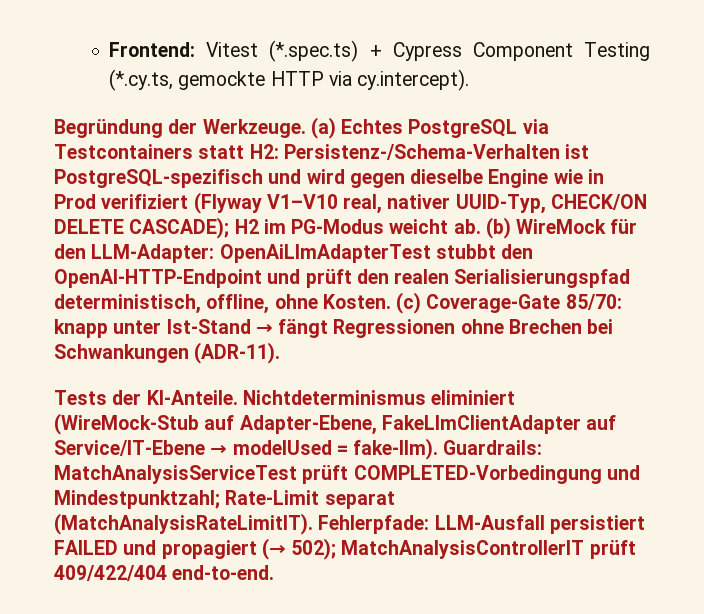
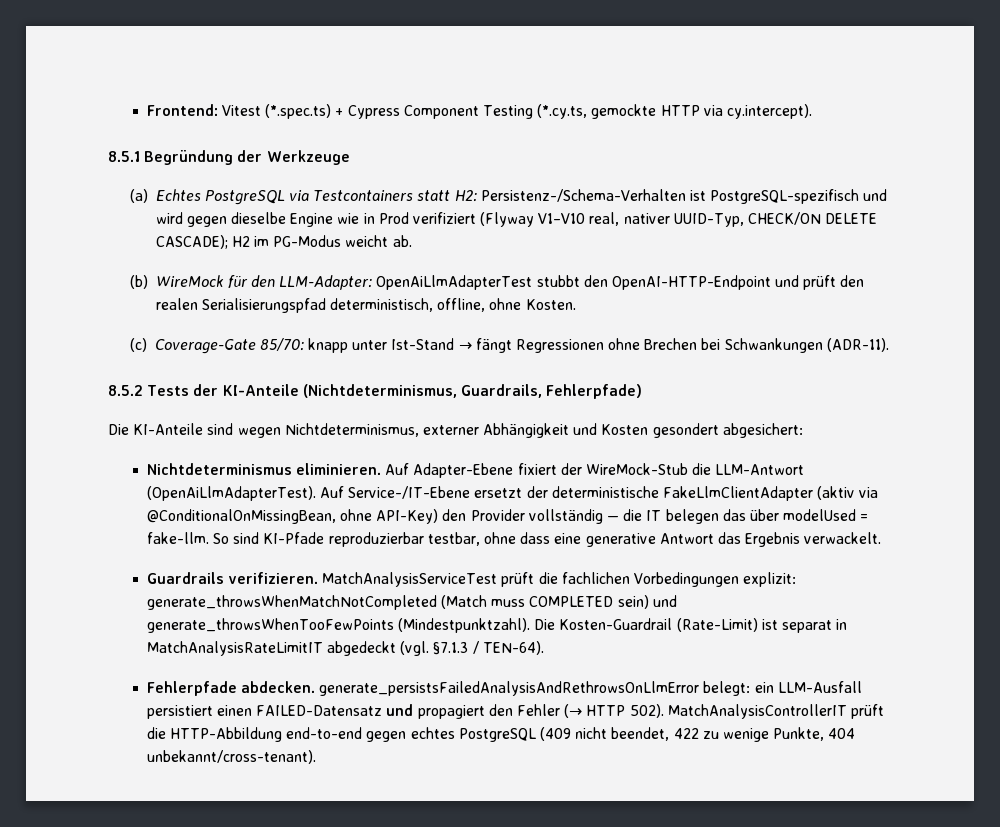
- Begründung der Werkzeuge. (a) Echtes PostgreSQL via Testcontainers statt H2:
+ 8.5.1 Begründung der Werkzeuge
+ (a) Echtes PostgreSQL via Testcontainers statt H2:
- H2 im PG-Modus weicht ab. (b) WireMock für den LLM-Adapter:
+ H2 im PG-Modus weicht ab.
+ (b) WireMock für den LLM-Adapter:
- OpenAiLlmAdapterTest stubbt den OpenAI-HTTP-Endpoint und prüft den realen Serialisierungspfad deterministisch, offline, ohne Kosten. (c) Coverage-Gate 85/70:
+ OpenAiLlmAdapterTest stubbt den OpenAI-HTTP-Endpoint und prüft den realen Serialisierungspfad deterministisch, offline, ohne Kosten.
+ (c) Coverage-Gate 85/70:
- Tests der KI-Anteile. Nichtdeterminismus eliminiert (WireMock-Stub auf Adapter-Ebene, FakeLlmClientAdapter auf Service/IT-Ebene → modelUsed = fake-llm). Guardrails: MatchAnalysisServiceTest prüft COMPLETED-Vorbedingung und Mindestpunktzahl; Rate-Limit separat (MatchAnalysisRateLimitIT). Fehlerpfade: LLM-Ausfall persistiert FAILED und propagiert (→ 502); MatchAnalysisControllerIT prüft 409/422/404 end-to-end.
+ 8.5.2 Tests der KI-Anteile (Nichtdeterminismus, Guardrails, Fehlerpfade)
+ Die KI-Anteile sind wegen Nichtdeterminismus, externer Abhängigkeit und Kosten gesondert abgesichert:
+ Nichtdeterminismus eliminieren. Auf Adapter-Ebene fixiert der WireMock-Stub die LLM-Antwort (OpenAiLlmAdapterTest). Auf Service-/IT-Ebene ersetzt der deterministische FakeLlmClientAdapter (aktiv via @ConditionalOnMissingBean, ohne API-Key) den Provider vollständig — die IT belegen das über modelUsed = fake-llm. So sind KI-Pfade reproduzierbar testbar, ohne dass eine generative Antwort das Ergebnis verwackelt.
+ Guardrails verifizieren. MatchAnalysisServiceTest prüft die fachlichen Vorbedingungen explizit: generate_throwsWhenMatchNotCompleted (Match muss COMPLETED sein) und generate_throwsWhenTooFewPoints (Mindestpunktzahl). Die Kosten-Guardrail (Rate-Limit) ist separat in MatchAnalysisRateLimitIT abgedeckt (vgl. §7.1.3 / TEN-64).
+ Fehlerpfade abdecken. generate_persistsFailedAnalysisAndRethrowsOnLlmError belegt: ein LLM-Ausfall persistiert einen FAILED-Datensatz und propagiert den Fehler (→ HTTP 502). MatchAnalysisControllerIT prüft die HTTP-Abbildung end-to-end gegen echtes PostgreSQL (409 nicht beendet, 422 zu wenige Punkte, 404 unbekannt/cross-tenant).

